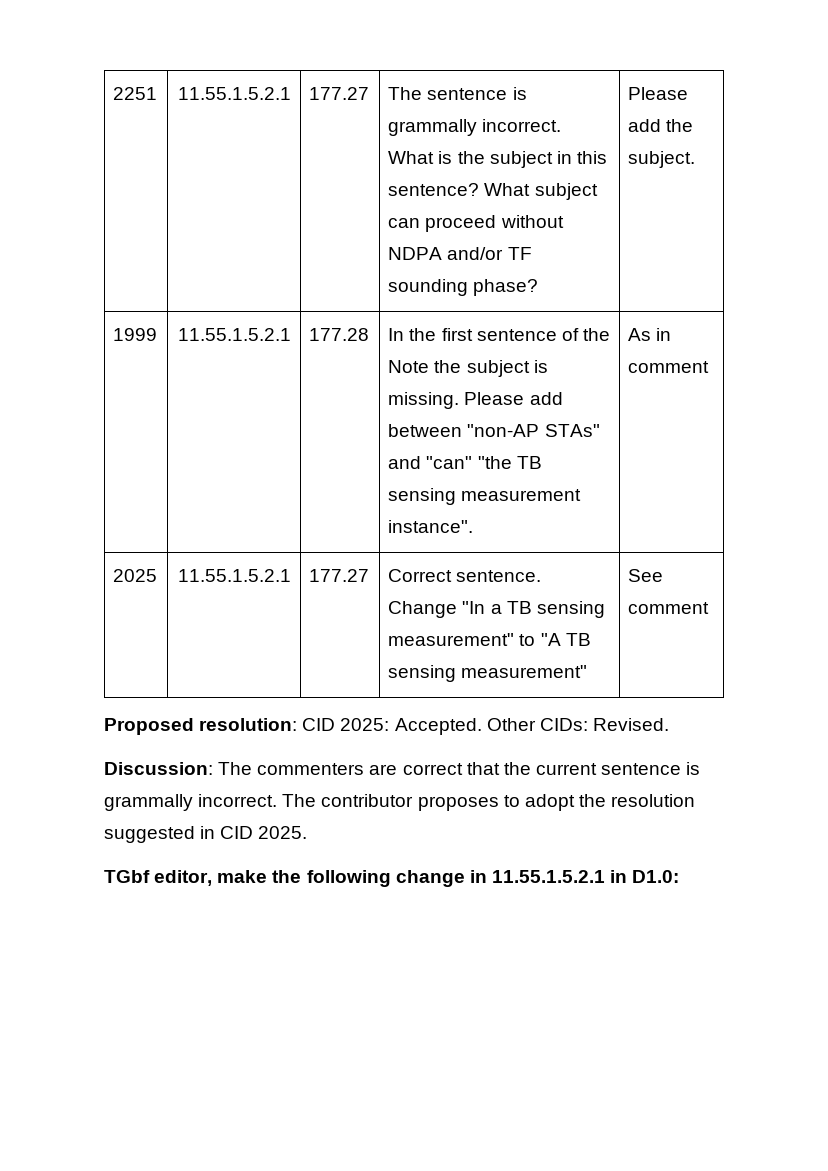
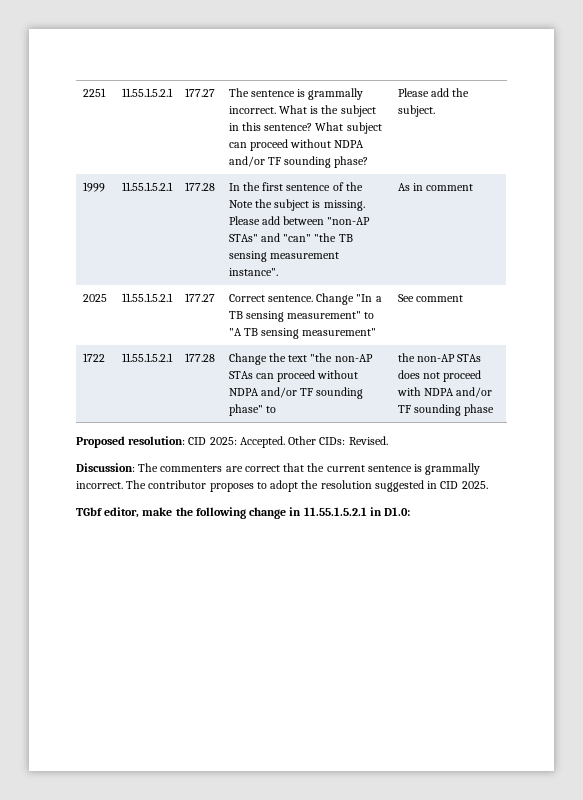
+ 1722 | 11.55.1.5.2.1 | 177.28 | Change the text "the non-AP STAs can proceed without NDPA and/or TF sounding phase" to | the non-AP STAs does not proceed with NDPA and/or TF sounding phase

